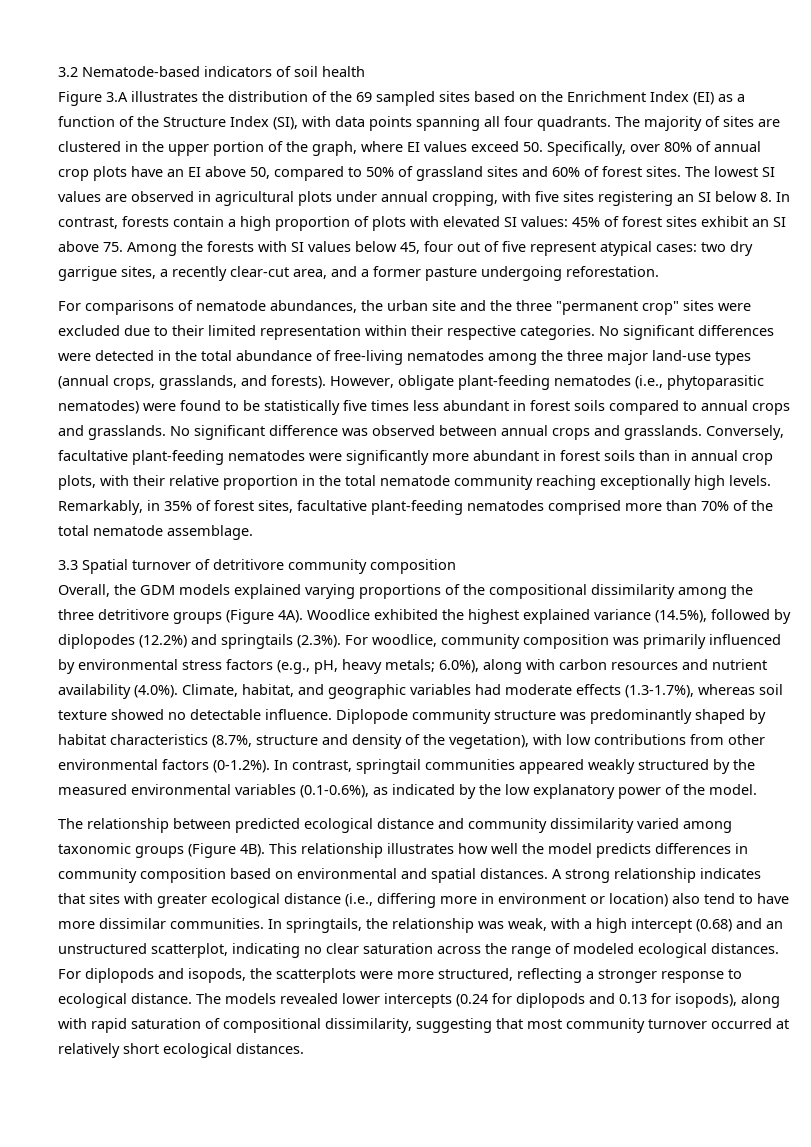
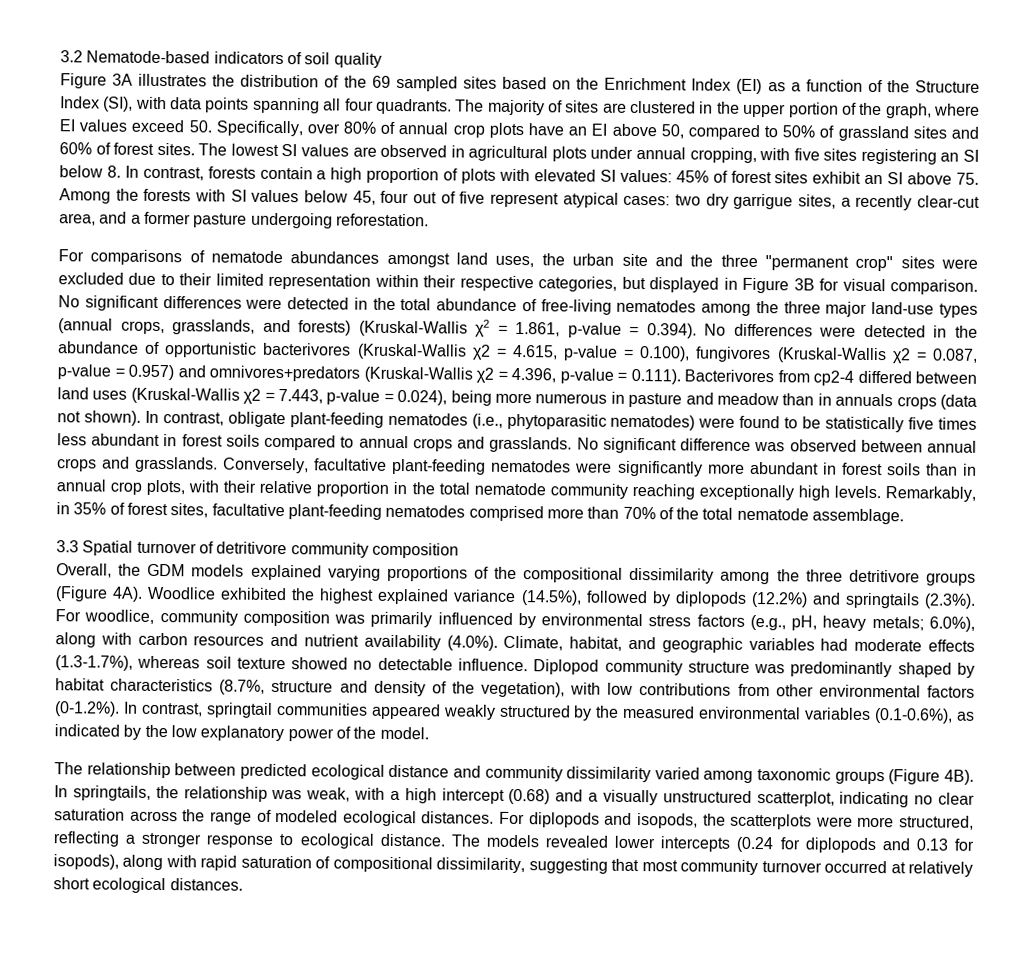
- 3.2 Nematode-based indicators of soil health
- Figure 3.A illustrates the distribution of the 69 sampled sites based on the Enrichment Index (EI) as a function of the Structure Index (SI), with data points spanning all four quadrants.
+ 3.2 Nematode-based indicators of soil quality
+ Figure 3A illustrates the distribution of the 69 sampled sites based on the Enrichment Index (EI) as a function of the Structure Index (SI), with data points spanning all four quadrants.
- For comparisons of nematode abundances, the urban site and the three "permanent crop" sites were excluded due to their limited representation within their respective categories.
+ For comparisons of nematode abundances amongst land uses, the urban site and the three "permanent crop" sites were excluded due to their limited representation within their respective categories, but displayed in Figure 3B for visual comparison.
- No significant differences were detected in the total abundance of free-living nematodes among the three major land-use types (annual crops, grasslands, and forests). However, obligate plant-feeding nematodes (i.e., phytoparasitic nematodes) were found to be statistically five times less abundant in forest soils compared to annual crops and grasslands.
+ No significant differences were detected in the total abundance of free-living nematodes among the three major land-use types (annual crops, grasslands, and forests) (Kruskal-Wallis χ2 = 1.861, p-value = 0.394). No differences were detected in the abundance of opportunistic bacterivores (Kruskal-Wallis χ2 = 4.615, p-value = 0.100), fungivores (Kruskal-Wallis χ2 = 0.087, p-value = 0.957) and omnivores+predators (Kruskal-Wallis χ2 = 4.396, p-value = 0.111). Bacterivores from cp2-4 differed between land uses (Kruskal-Wallis χ2 = 7.443, p-value = 0.024), being more numerous in pasture and meadow than in annuals crops (data not shown). In contrast, obligate plant-feeding nematodes (i.e., phytoparasitic nematodes) were found to be statistically five times less abundant in forest soils compared to annual crops and grasslands.
- Woodlice exhibited the highest explained variance (14.5%), followed by diplopodes (12.2%) and springtails (2.3%). For woodlice, community composition was primarily influenced by environmental stress factors (e.g., pH, heavy metals; 6.0%), along with carbon resources and nutrient availability (4.0%). Climate, habitat, and geographic variables had moderate effects (1.3-1.7%), whereas soil texture showed no detectable influence.
+ Woodlice exhibited the highest explained variance (14.5%), followed by diplopods (12.2%) and springtails (2.3%). For woodlice, community composition was primarily influenced by environmental stress factors (e.g., pH, heavy metals; 6.0%), along with carbon resources and nutrient availability (4.0%). Climate, habitat, and geographic variables had moderate effects (1.3-1.7%), whereas soil texture showed no detectable influence.
- Diplopode community structure was predominantly shaped by habitat characteristics (8.7%, structure and density of the vegetation), with low contributions from other environmental factors (0-1.2%). In contrast, springtail communities appeared weakly structured by the measured environmental variables (0.1-0.6%), as indicated by the low explanatory power of the model.
+ Diplopod community structure was predominantly shaped by habitat characteristics (8.7%, structure and density of the vegetation), with low contributions from other environmental factors (0-1.2%). In contrast, springtail communities appeared weakly structured by the measured environmental variables (0.1-0.6%), as indicated by the low explanatory power of the model.
- This relationship illustrates how well the model predicts differences in community composition based on environmental and spatial distances. A strong relationship indicates that sites with greater ecological distance (i.e., differing more in environment or location) also tend to have more dissimilar communities.
- In springtails, the relationship was weak, with a high intercept (0.68) and an unstructured scatterplot, indicating no clear saturation across the range of modeled ecological distances.
+ In springtails, the relationship was weak, with a high intercept (0.68) and a visually unstructured scatterplot, indicating no clear saturation across the range of modeled ecological distances.

